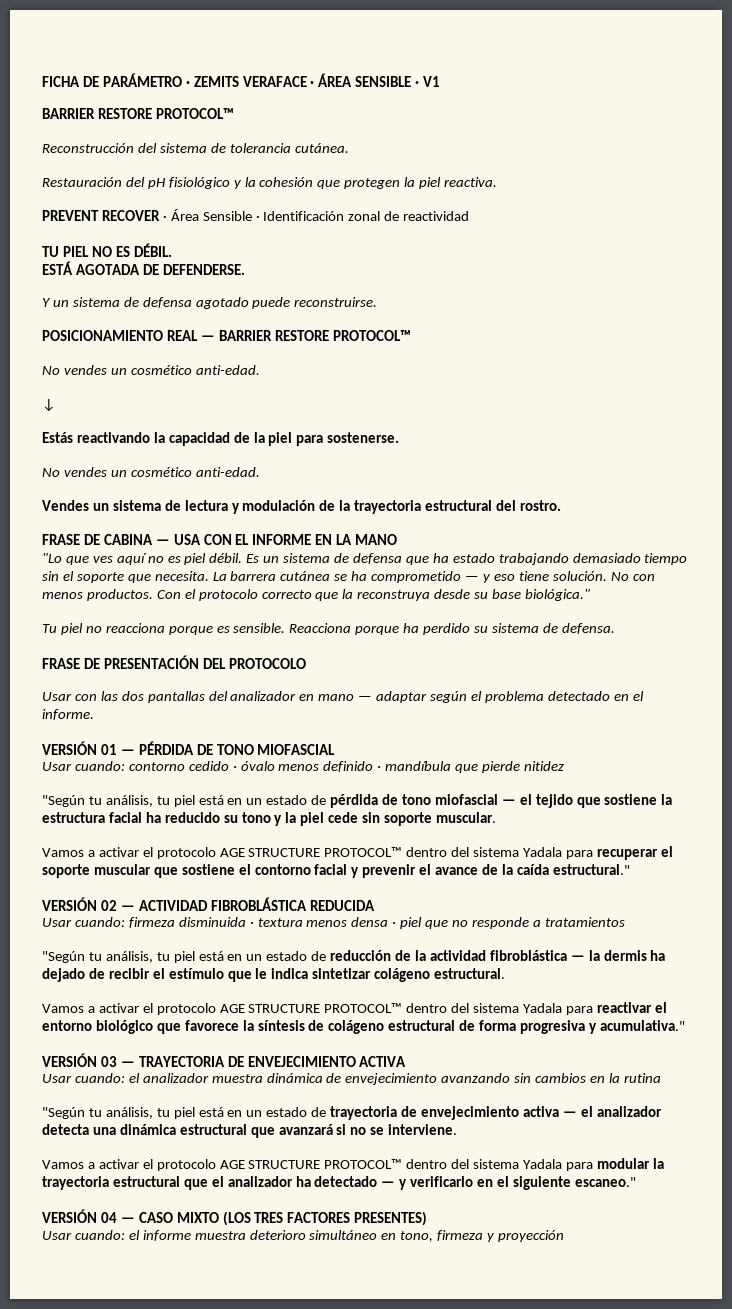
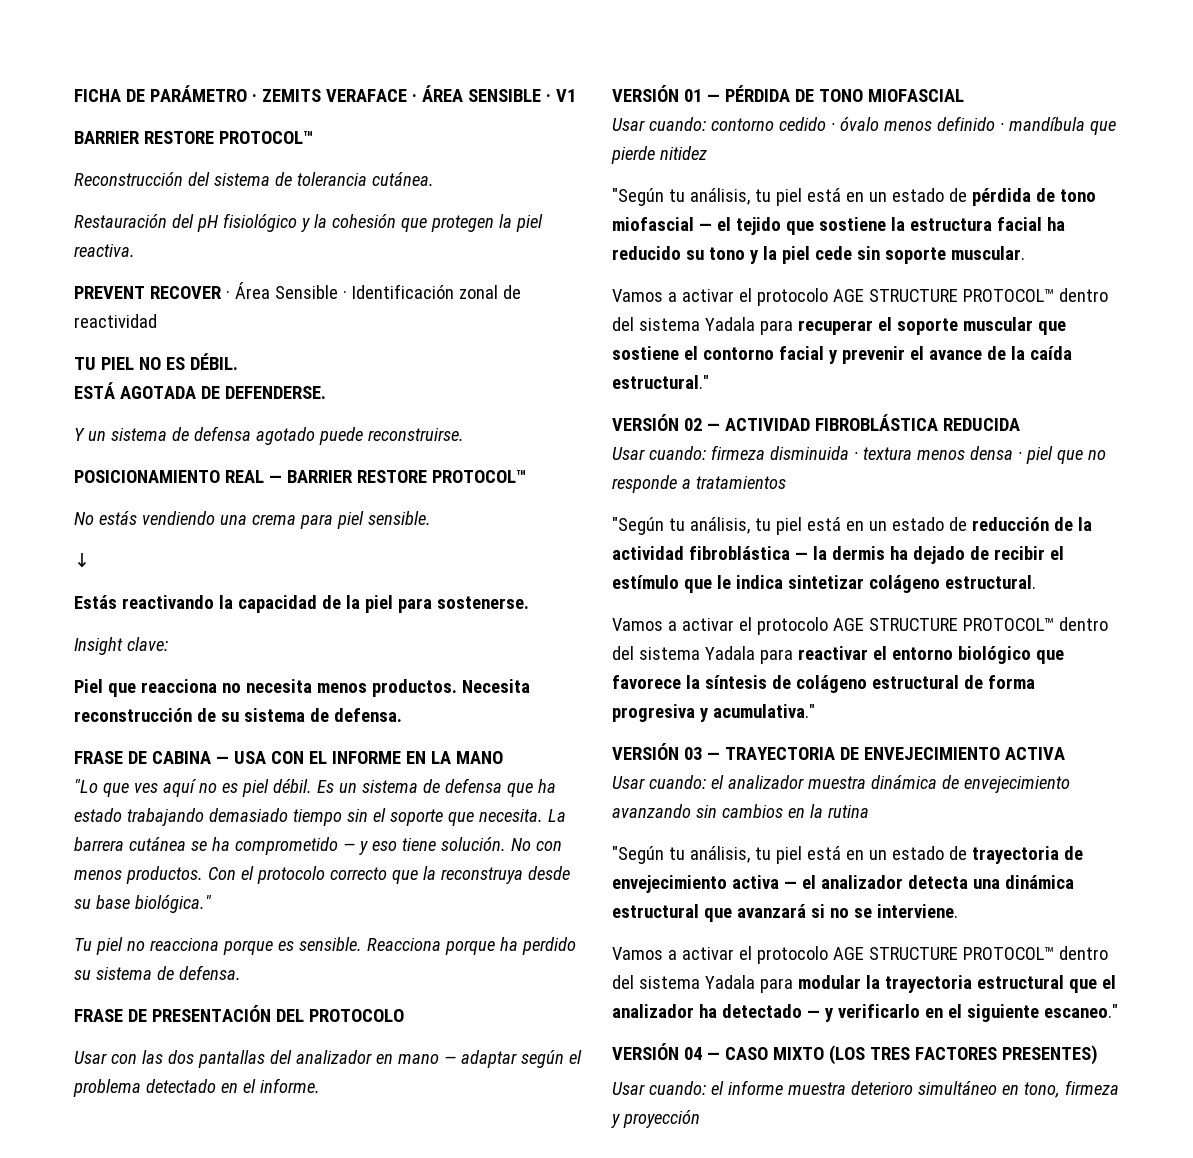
  POSICIONAMIENTO REAL — BARRIER RESTORE PROTOCOL™
- No vendes un cosmético anti-edad.
+ No estás vendiendo una crema para piel sensible.
  Estás reactivando la capacidad de la piel para sostenerse.
- No vendes un cosmético anti-edad.
- Vendes un sistema de lectura y modulación de la trayectoria estructural del rostro.
+ Insight clave:
+ Piel que reacciona no necesita menos productos. Necesita reconstrucción de su sistema de defensa.

